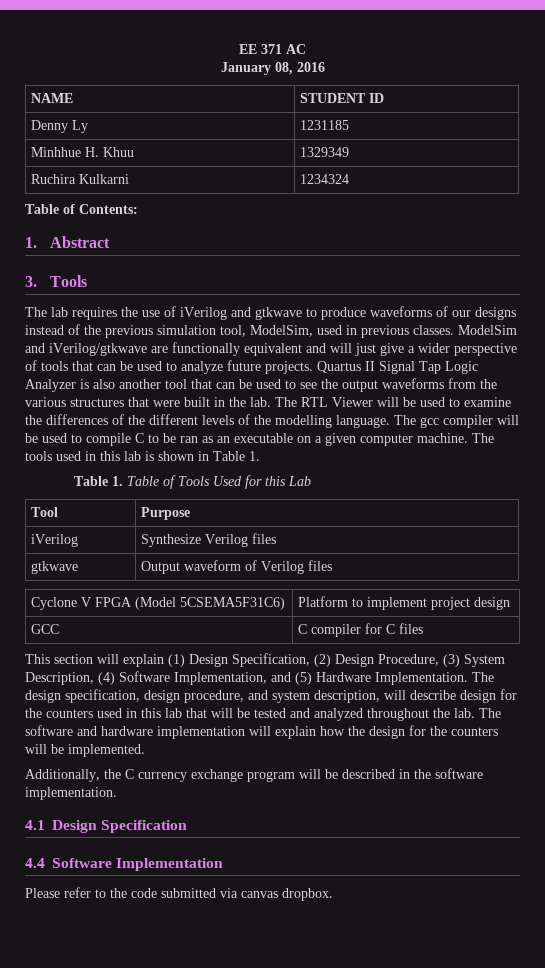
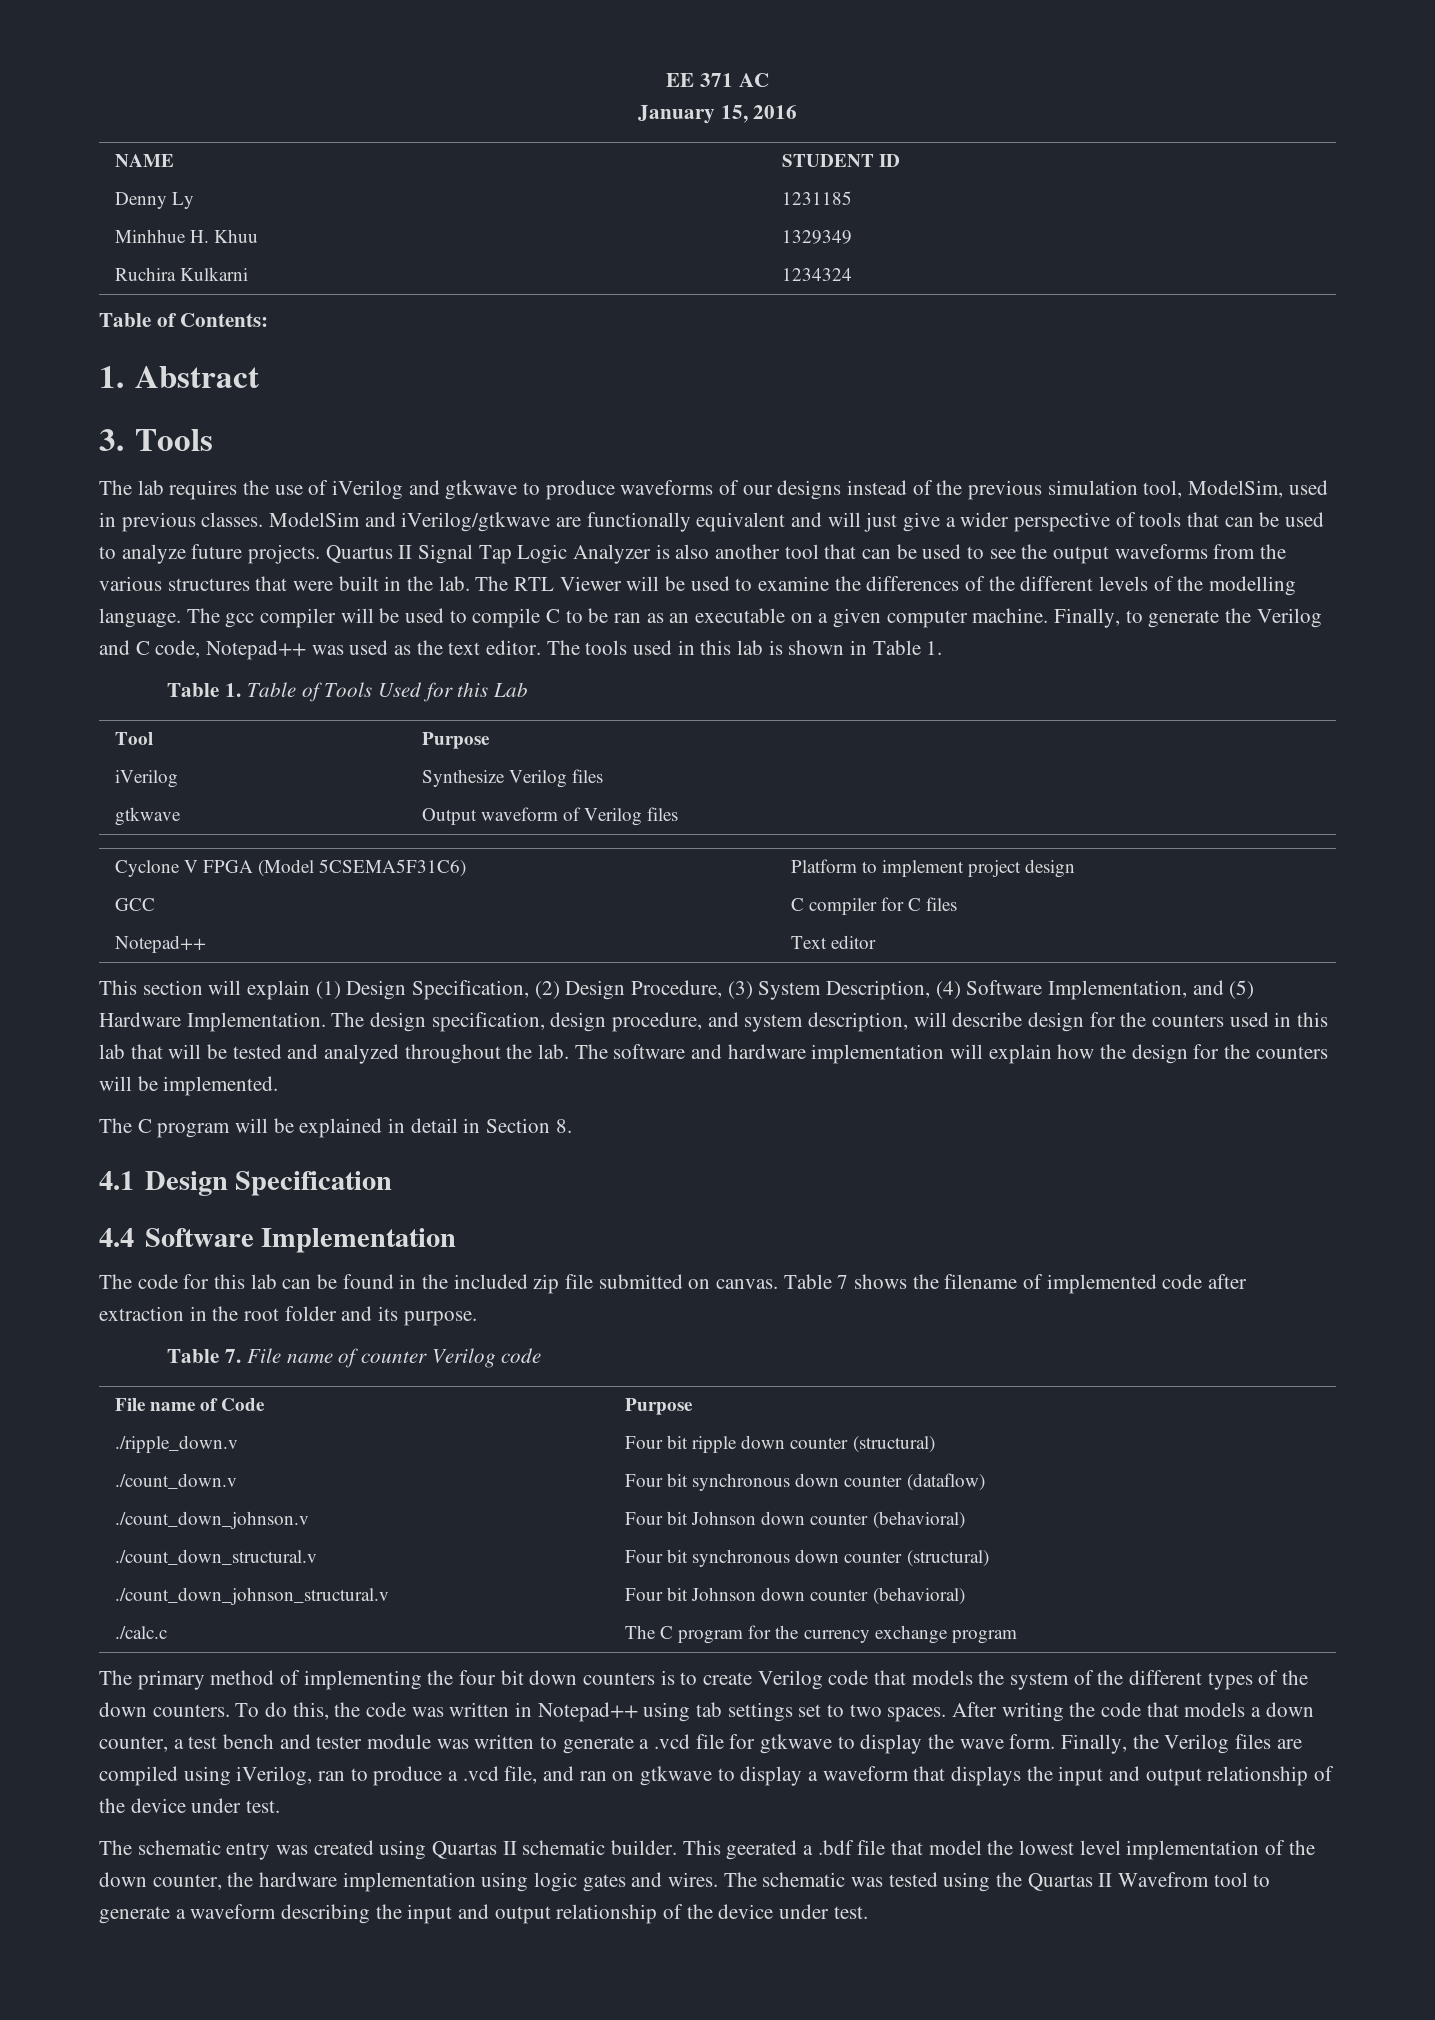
- January 08, 2016
+ January 15, 2016
+ Finally, to generate the Verilog and C code, Notepad++ was used as the text editor.
+ Notepad++ | Text editor
- Additionally, the C currency exchange program will be described in the software implementation.
+ The C program will be explained in detail in Section 8.
- Please refer to the code submitted via canvas dropbox.
+ The code for this lab can be found in the included zip file submitted on canvas. Table 7 shows the filename of implemented code after extraction in the root folder and its purpose.
+ Table 7. File name of counter Verilog code
+ File name of Code | Purpose
+ ./ripple_down.v | Four bit ripple down counter (structural)
+ ./count_down.v | Four bit synchronous down counter (dataflow)
+ ./count_down_johnson.v | Four bit Johnson down counter (behavioral)
+ ./count_down_structural.v | Four bit synchronous down counter (structural)
+ ./count_down_johnson_structural.v | Four bit Johnson down counter (behavioral)
+ ./calc.c | The C program for the currency exchange program
+ The primary method of implementing the four bit down counters is to create Verilog code that models the system of the different types of the down counters. To do this, the code was written in Notepad++ using tab settings set to two spaces. After writing the code that models a down counter, a test bench and tester module was written to generate a .vcd file for gtkwave to display the wave form. Finally, the Verilog files are compiled using iVerilog, ran to produce a .vcd file, and ran on gtkwave to display a waveform that displays the input and output relationship of the device under test.
+ The schematic entry was created using Quartas II schematic builder. This geerated a .bdf file that model the lowest level implementation of the down counter, the hardware implementation using logic gates and wires. The schematic was tested using the Quartas II Wavefrom tool to generate a waveform describing the input and output relationship of the device under test.

